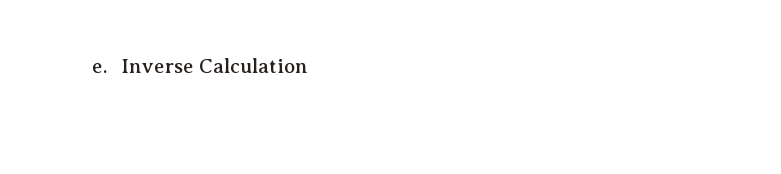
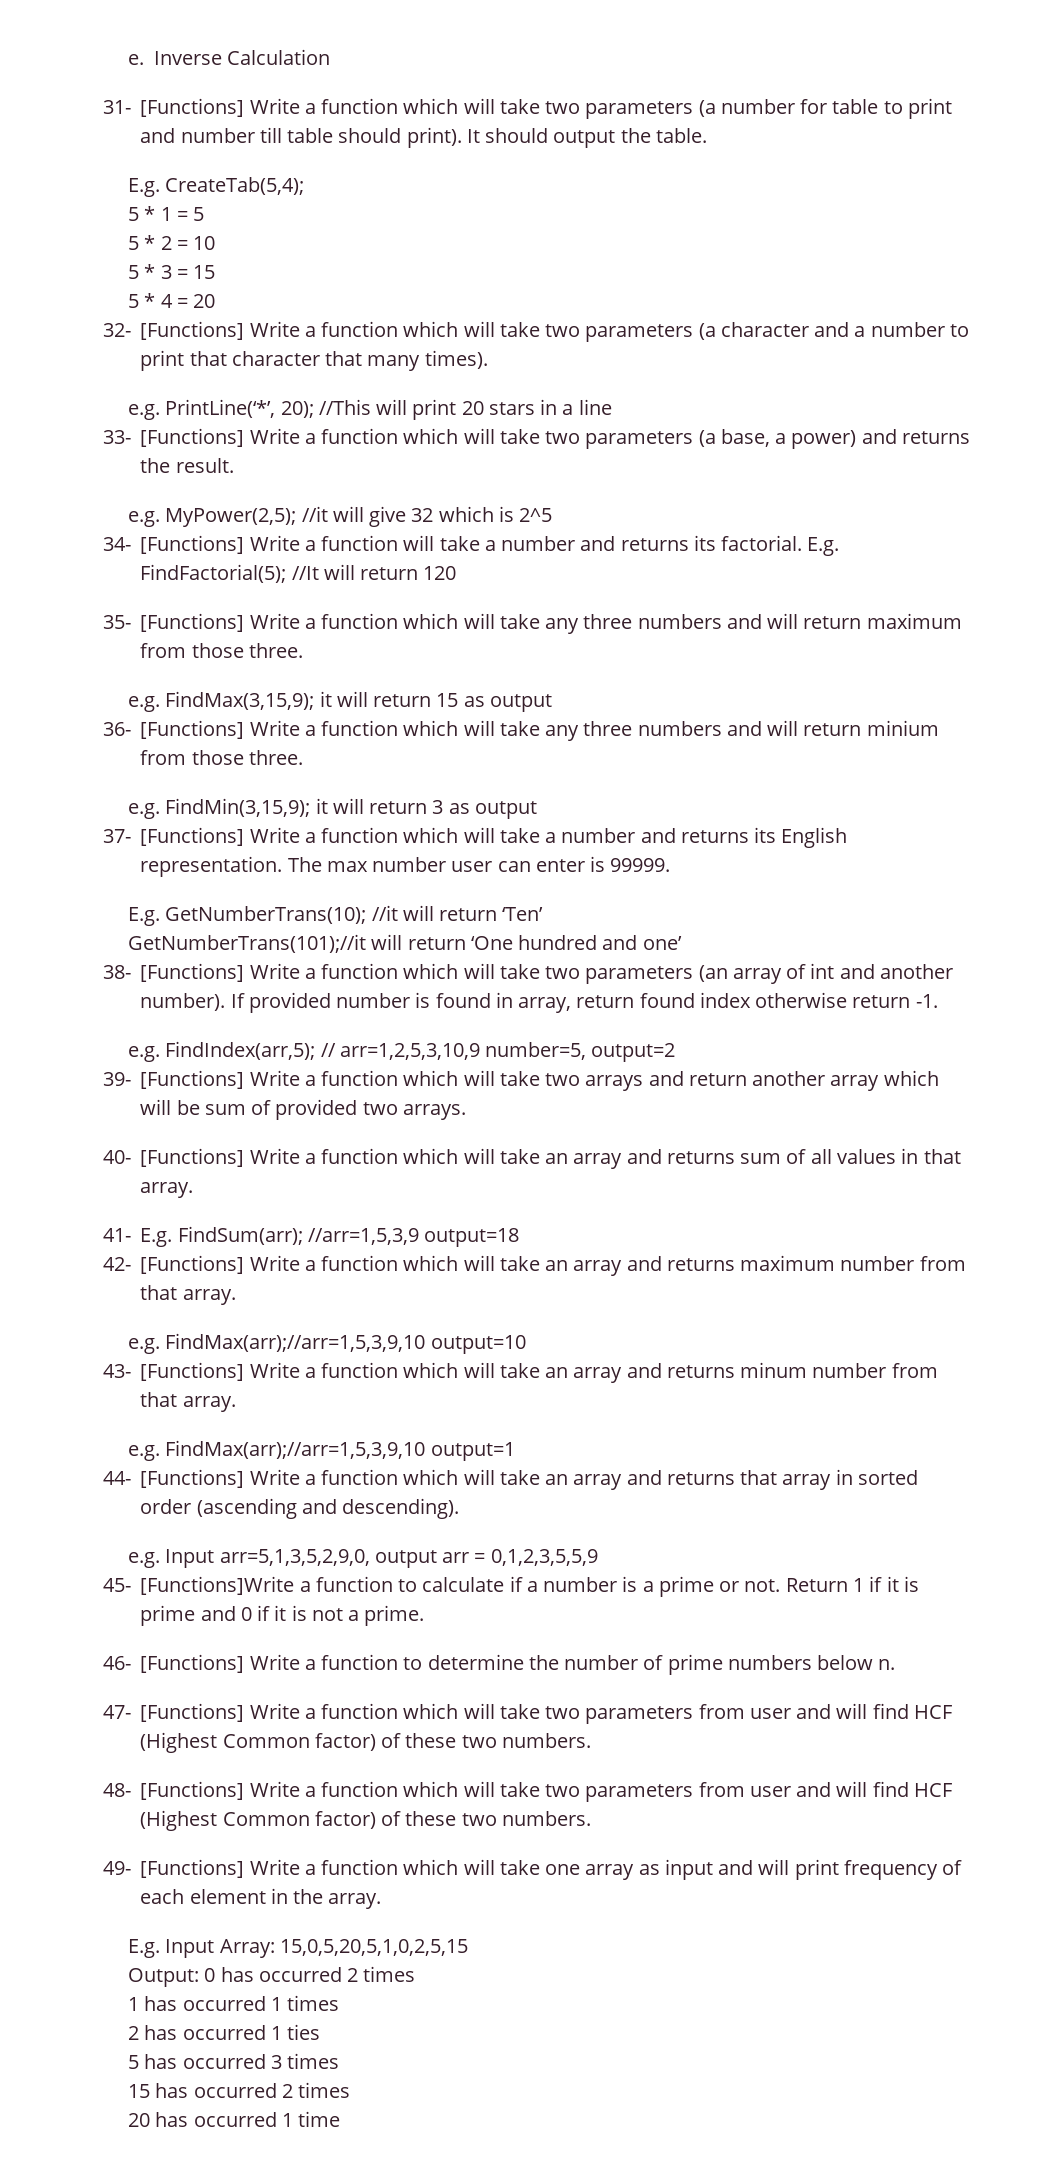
+ 31- [Functions] Write a function which will take two parameters (a number for table to print and number till table should print). It should output the table.
+ E.g. CreateTab(5,4);
+ 5 * 1 = 5
+ 5 * 2 = 10
+ 5 * 3 = 15
+ 5 * 4 = 20
+ 32- [Functions] Write a function which will take two parameters (a character and a number to print that character that many times).
+ e.g. PrintLine(‘*’, 20); //This will print 20 stars in a line
+ 33- [Functions] Write a function which will take two parameters (a base, a power) and returns the result.
+ e.g. MyPower(2,5); //it will give 32 which is 2^5
+ 34- [Functions] Write a function will take a number and returns its factorial. E.g. FindFactorial(5); //It will return 120
+ 35- [Functions] Write a function which will take any three numbers and will return maximum from those three.
+ e.g. FindMax(3,15,9); it will return 15 as output
+ 36- [Functions] Write a function which will take any three numbers and will return minium from those three.
+ e.g. FindMin(3,15,9); it will return 3 as output
+ 37- [Functions] Write a function which will take a number and returns its English representation. The max number user can enter is 99999.
+ E.g. GetNumberTrans(10); //it will return ‘Ten’
+ GetNumberTrans(101);//it will return ‘One hundred and one’
+ 38- [Functions] Write a function which will take two parameters (an array of int and another number). If provided number is found in array, return found index otherwise return -1.
+ e.g. FindIndex(arr,5); // arr=1,2,5,3,10,9 number=5, output=2
+ 39- [Functions] Write a function which will take two arrays and return another array which will be sum of provided two arrays.
+ 40- [Functions] Write a function which will take an array and returns sum of all values in that array.
+ 41- E.g. FindSum(arr); //arr=1,5,3,9 output=18
+ 42- [Functions] Write a function which will take an array and returns maximum number from that array.
+ e.g. FindMax(arr);//arr=1,5,3,9,10 output=10
+ 43- [Functions] Write a function which will take an array and returns minum number from that array.
+ e.g. FindMax(arr);//arr=1,5,3,9,10 output=1
+ 44- [Functions] Write a function which will take an array and returns that array in sorted order (ascending and descending).
+ e.g. Input arr=5,1,3,5,2,9,0, output arr = 0,1,2,3,5,5,9
+ 45- [Functions]Write a function to calculate if a number is a prime or not. Return 1 if it is prime and 0 if it is not a prime.
+ 46- [Functions] Write a function to determine the number of prime numbers below n.
+ 47- [Functions] Write a function which will take two parameters from user and will find HCF (Highest Common factor) of these two numbers.
+ 48- [Functions] Write a function which will take two parameters from user and will find HCF (Highest Common factor) of these two numbers.
+ 49- [Functions] Write a function which will take one array as input and will print frequency of each element in the array.
+ E.g. Input Array: 15,0,5,20,5,1,0,2,5,15
+ Output: 0 has occurred 2 times
+ 1 has occurred 1 times
+ 2 has occurred 1 ties
+ 5 has occurred 3 times
+ 15 has occurred 2 times
+ 20 has occurred 1 time

